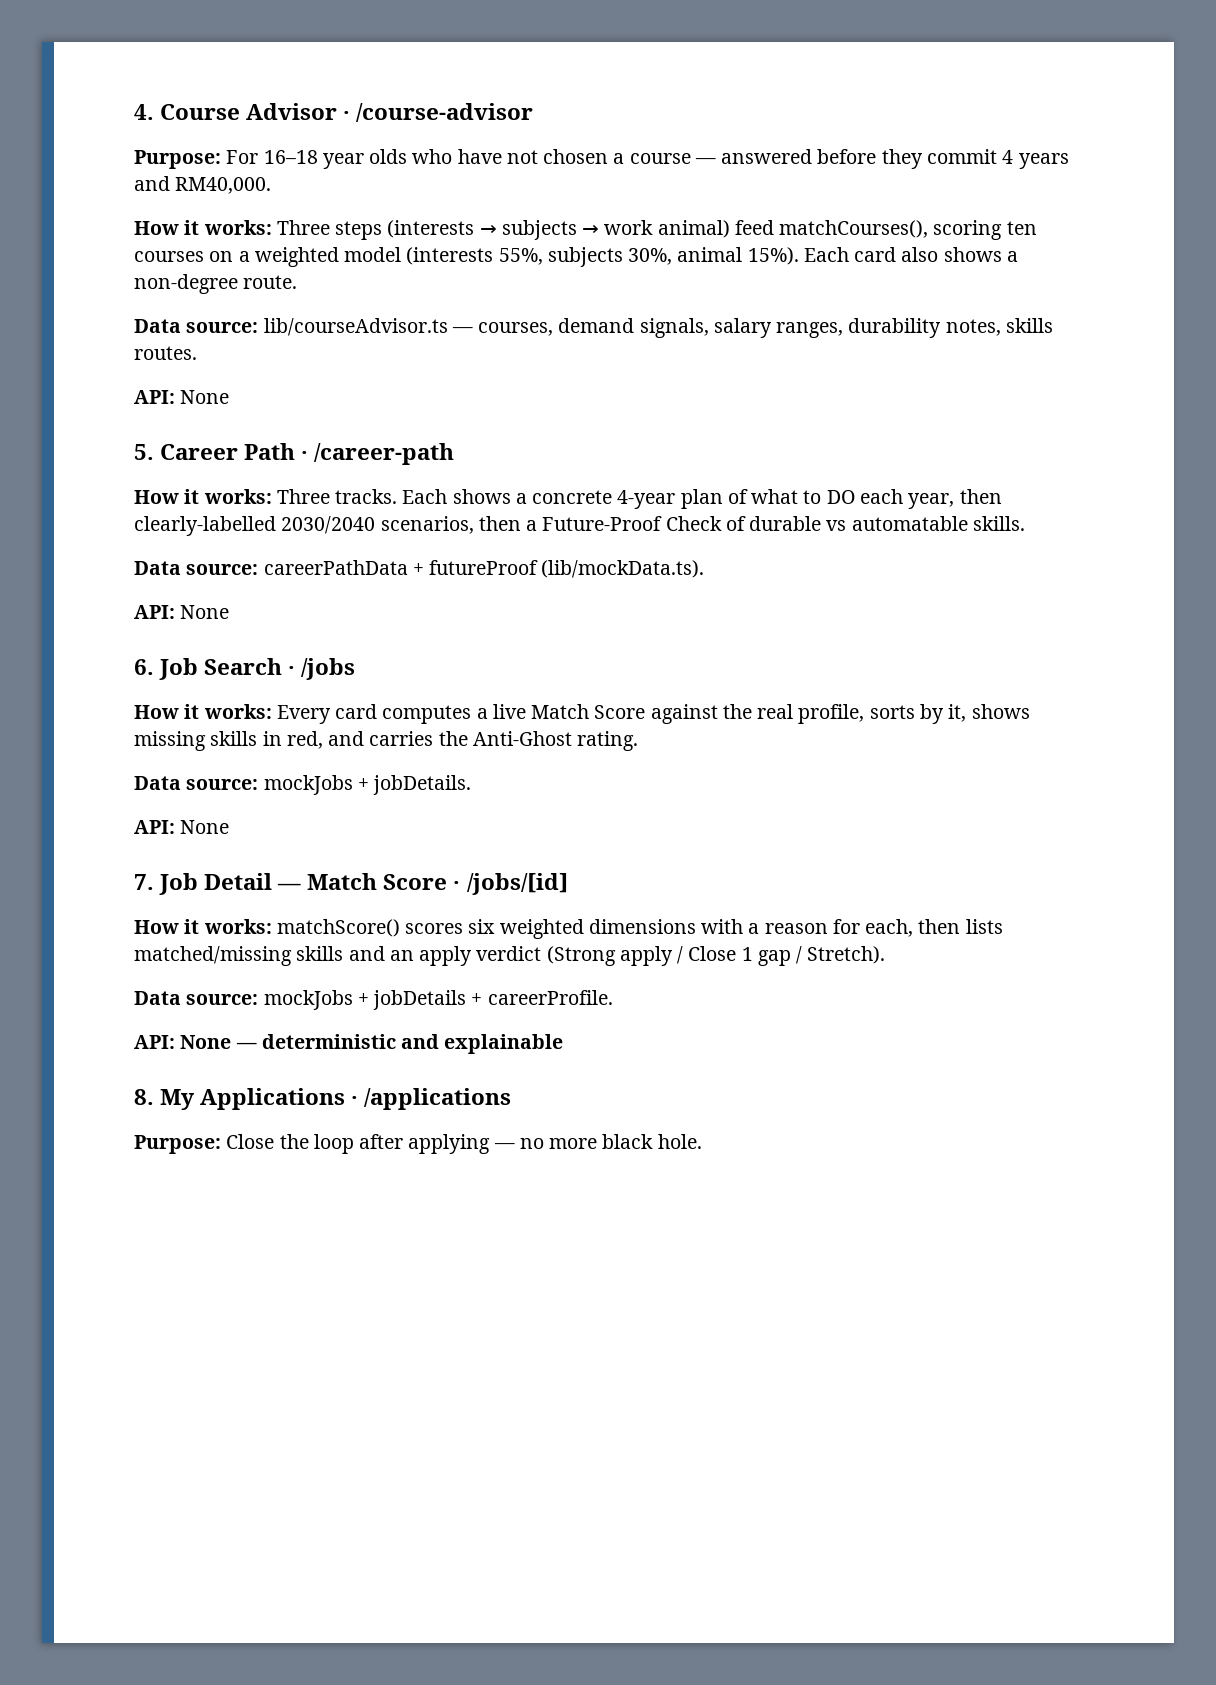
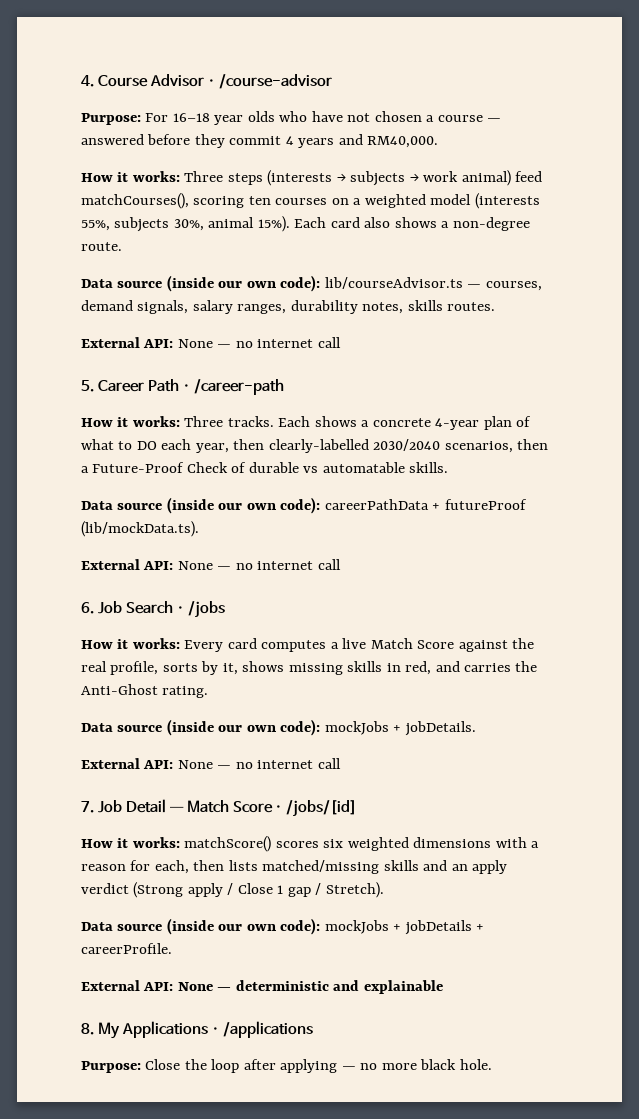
- Data source: lib/courseAdvisor.ts — courses, demand signals, salary ranges, durability notes, skills routes.
- API: None
+ Data source (inside our own code): lib/courseAdvisor.ts — courses, demand signals, salary ranges, durability notes, skills routes.
+ External API: None — no internet call
- Data source: careerPathData + futureProof (lib/mockData.ts).
- API: None
+ Data source (inside our own code): careerPathData + futureProof (lib/mockData.ts).
+ External API: None — no internet call
- Data source: mockJobs + jobDetails.
- API: None
+ Data source (inside our own code): mockJobs + jobDetails.
+ External API: None — no internet call
- Data source: mockJobs + jobDetails + careerProfile.
+ Data source (inside our own code): mockJobs + jobDetails + careerProfile.
- API: None — deterministic and explainable
+ External API: None — deterministic and explainable

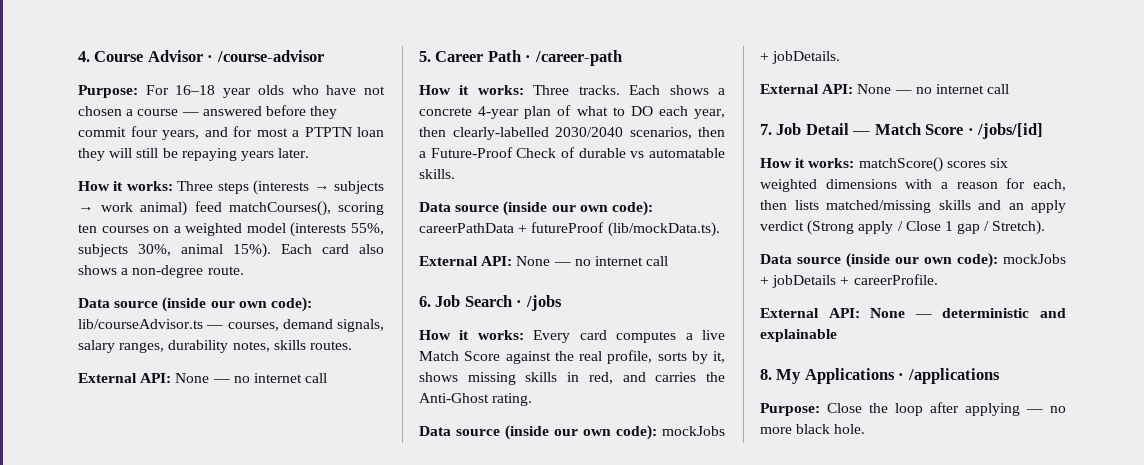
- Purpose: For 16–18 year olds who have not chosen a course — answered before they commit 4 years and RM40,000.
+ Purpose: For 16–18 year olds who have not chosen a course — answered before they commit four years, and for most a PTPTN loan they will still be repaying years later.

